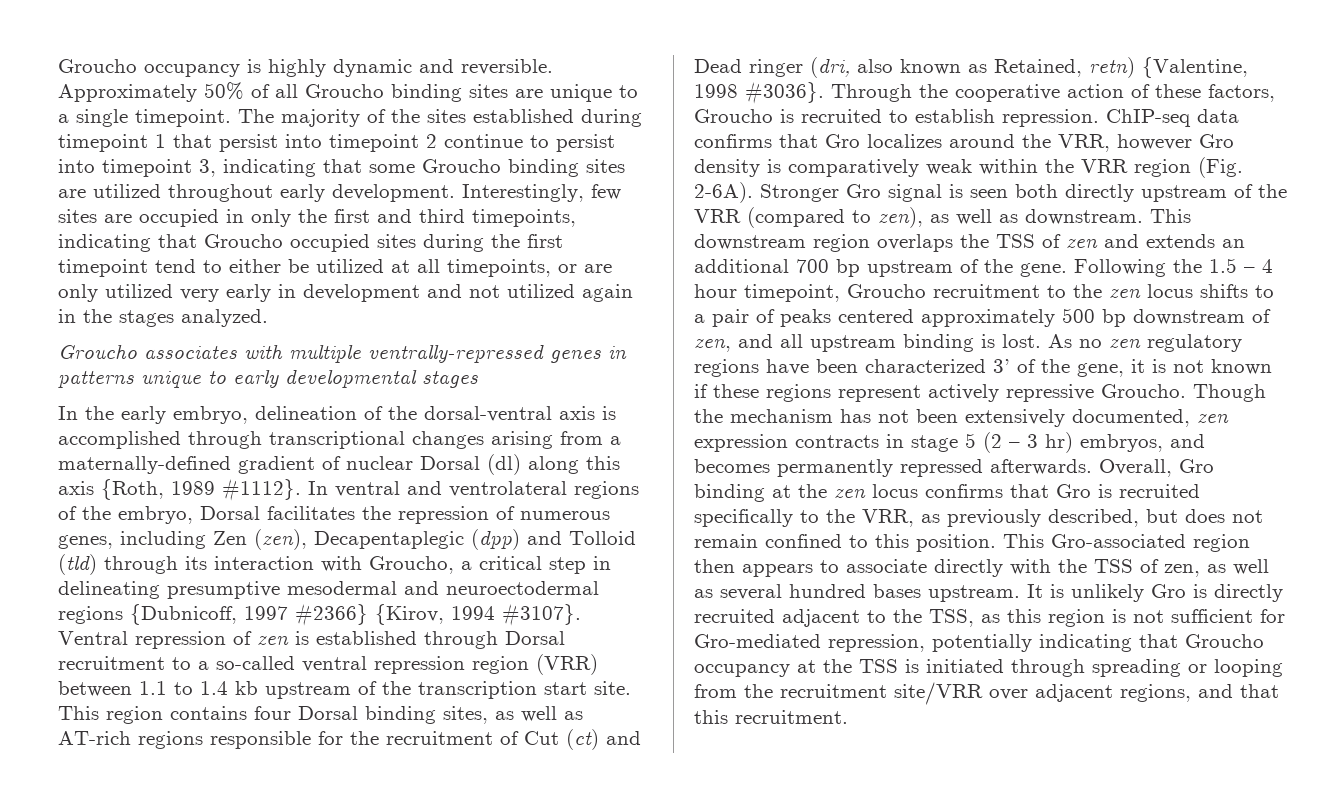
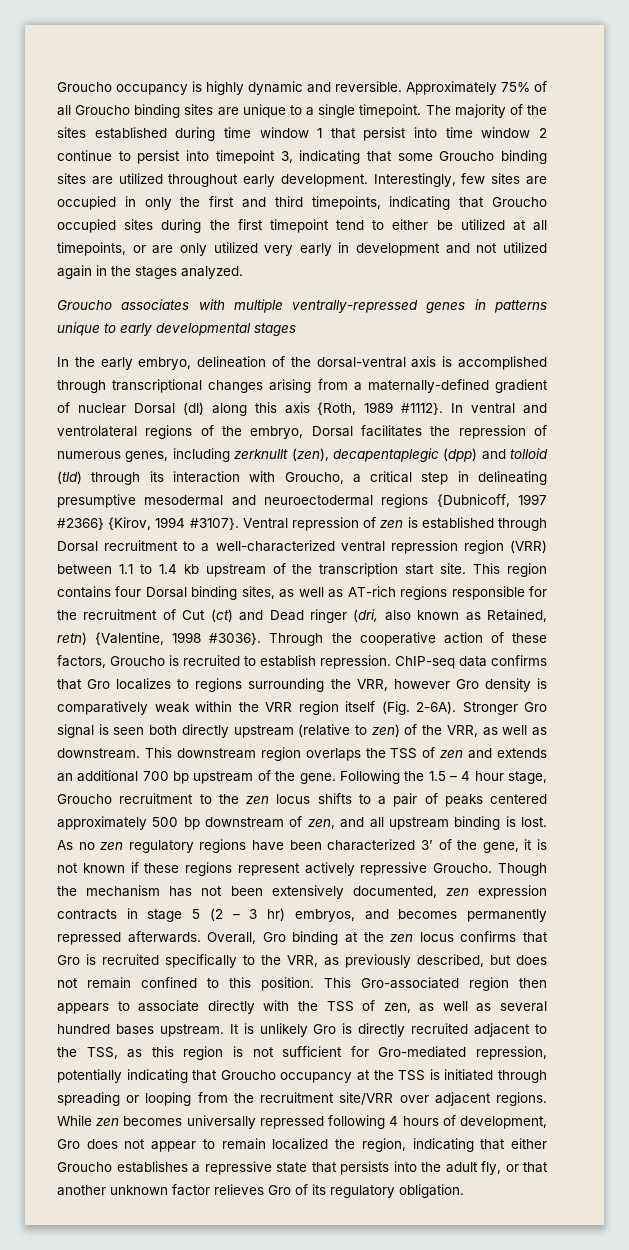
- Approximately 50% of all Groucho binding sites are unique to a single timepoint.
+ Approximately 75% of all Groucho binding sites are unique to a single timepoint.
- The majority of the sites established during timepoint 1 that persist into timepoint 2 continue to persist into timepoint 3, indicating that some Groucho binding sites are utilized throughout early development.
+ The majority of the sites established during time window 1 that persist into time window 2 continue to persist into timepoint 3, indicating that some Groucho binding sites are utilized throughout early development.
- In ventral and ventrolateral regions of the embryo, Dorsal facilitates the repression of numerous genes, including Zen (zen), Decapentaplegic (dpp) and Tolloid (tld) through its interaction with Groucho, a critical step in delineating presumptive mesodermal and neuroectodermal regions {Dubnicoff, 1997 #2366} {Kirov, 1994 #3107}.
+ In ventral and ventrolateral regions of the embryo, Dorsal facilitates the repression of numerous genes, including zerknullt (zen), decapentaplegic (dpp) and tolloid (tld) through its interaction with Groucho, a critical step in delineating presumptive mesodermal and neuroectodermal regions {Dubnicoff, 1997 #2366} {Kirov, 1994 #3107}.
- Ventral repression of zen is established through Dorsal recruitment to a so-called ventral repression region (VRR) between 1.1 to 1.4 kb upstream of the transcription start site.
+ Ventral repression of zen is established through Dorsal recruitment to a well-characterized ventral repression region (VRR) between 1.1 to 1.4 kb upstream of the transcription start site.
- ChIP-seq data confirms that Gro localizes around the VRR, however Gro density is comparatively weak within the VRR region (Fig. 2-6A).
+ ChIP-seq data confirms that Gro localizes to regions surrounding the VRR, however Gro density is comparatively weak within the VRR region itself (Fig. 2-6A).
- Stronger Gro signal is seen both directly upstream of the VRR (compared to zen), as well as downstream.
+ Stronger Gro signal is seen both directly upstream (relative to zen) of the VRR, as well as downstream.
- Following the 1.5 – 4 hour timepoint, Groucho recruitment to the zen locus shifts to a pair of peaks centered approximately 500 bp downstream of zen, and all upstream binding is lost.
+ Following the 1.5 – 4 hour stage, Groucho recruitment to the zen locus shifts to a pair of peaks centered approximately 500 bp downstream of zen, and all upstream binding is lost.
- It is unlikely Gro is directly recruited adjacent to the TSS, as this region is not sufficient for Gro-mediated repression, potentially indicating that Groucho occupancy at the TSS is initiated through spreading or looping from the recruitment site/VRR over adjacent regions, and that this recruitment.
+ It is unlikely Gro is directly recruited adjacent to the TSS, as this region is not sufficient for Gro-mediated repression, potentially indicating that Groucho occupancy at the TSS is initiated through spreading or looping from the recruitment site/VRR over adjacent regions. While zen becomes universally repressed following 4 hours of development, Gro does not appear to remain localized the region, indicating that either Groucho establishes a repressive state that persists into the adult fly, or that another unknown factor relieves Gro of its regulatory obligation.

